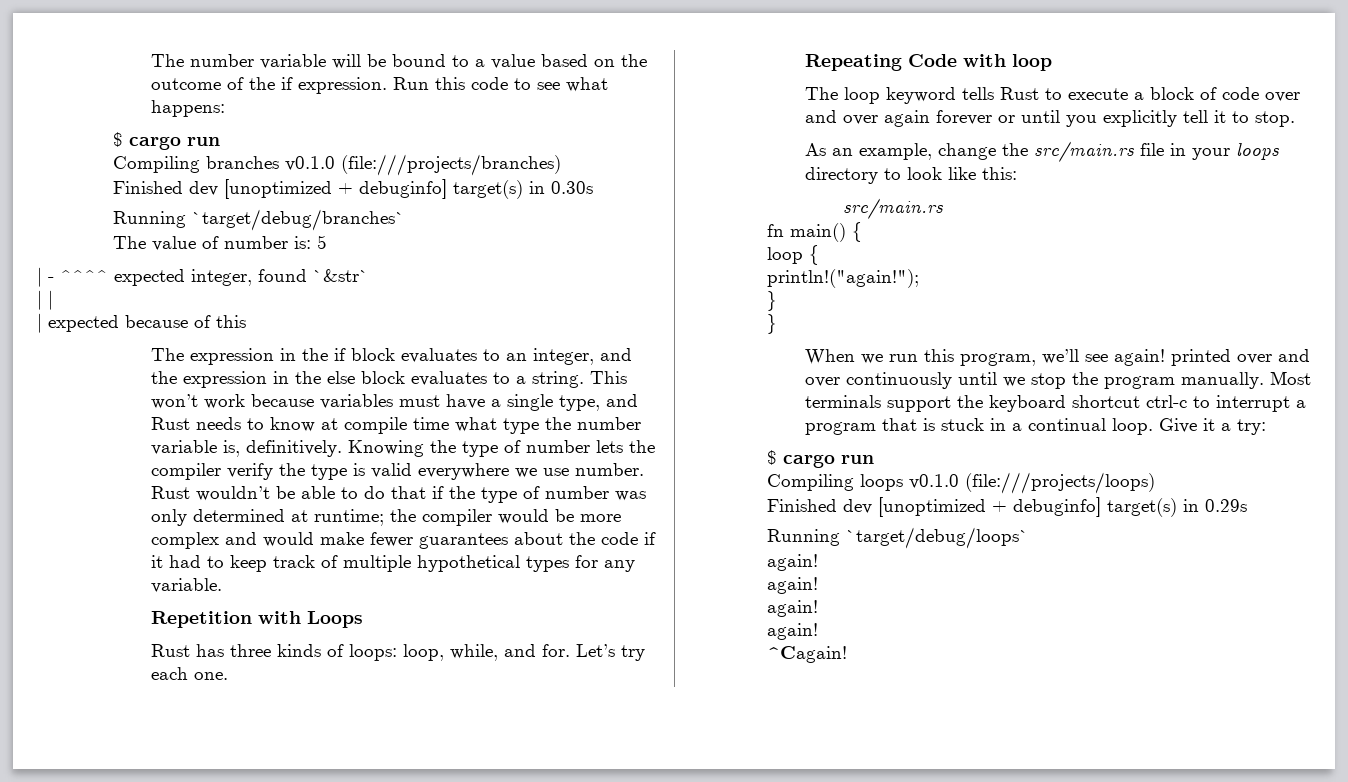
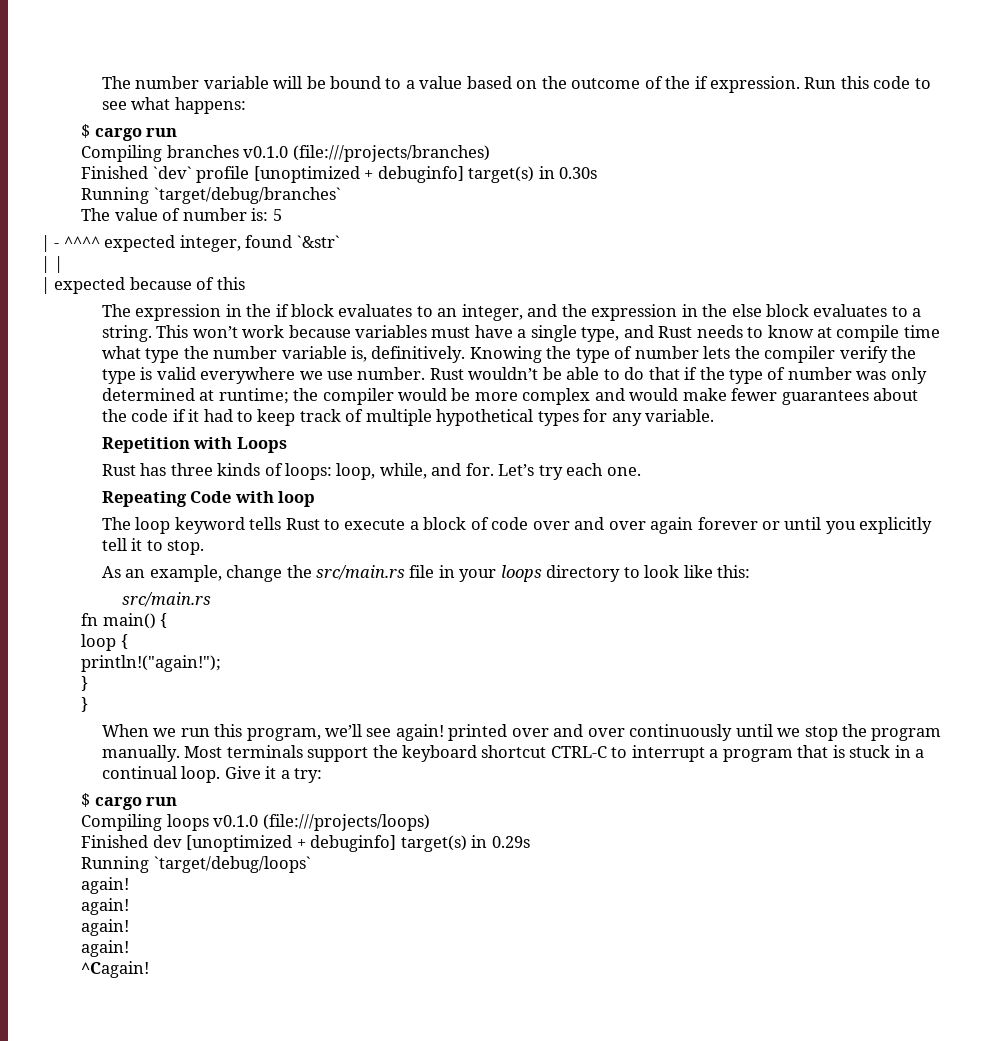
- Finished dev [unoptimized + debuginfo] target(s) in 0.30s
+ Finished `dev` profile [unoptimized + debuginfo] target(s) in 0.30s
- Most terminals support the keyboard shortcut ctrl-c to interrupt a program that is stuck in a continual loop.
+ Most terminals support the keyboard shortcut CTRL-C to interrupt a program that is stuck in a continual loop.

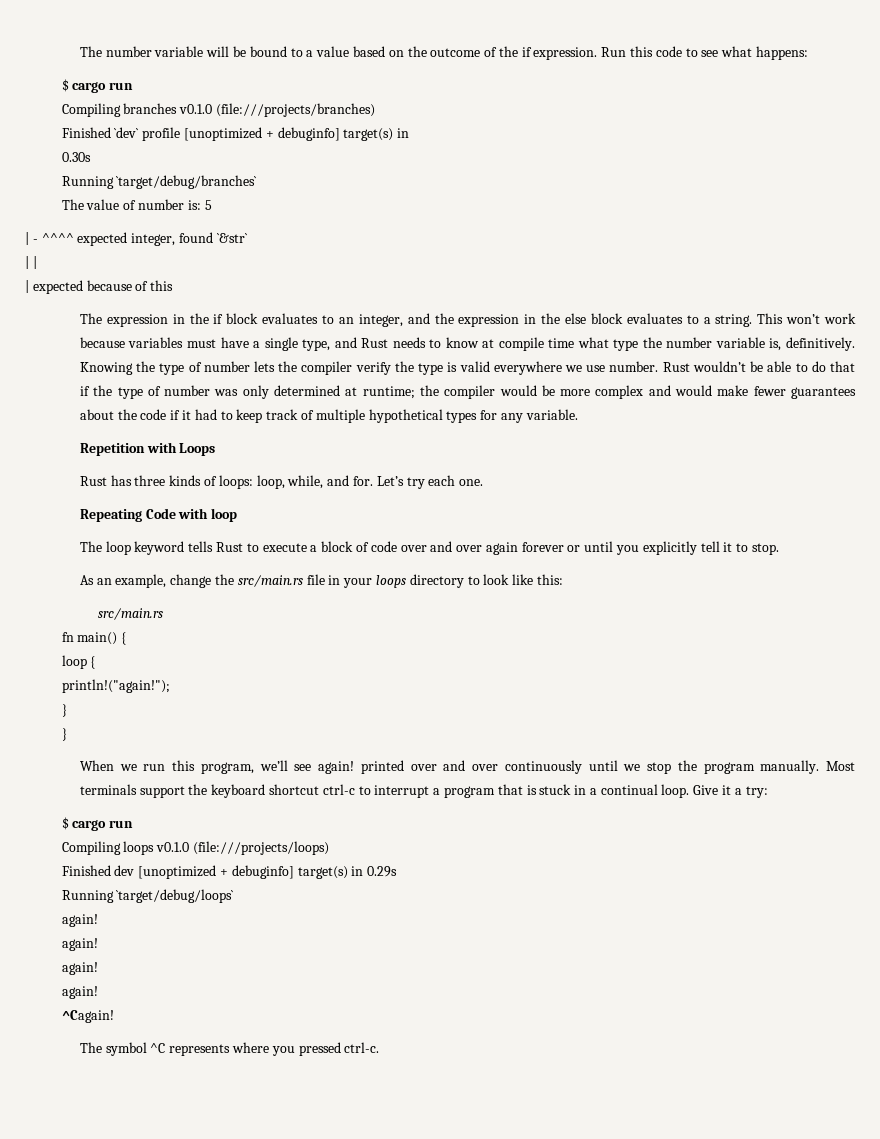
- Finished `dev` profile [unoptimized + debuginfo] target(s) in 0.30s
+ Finished `dev` profile [unoptimized + debuginfo] target(s) in
+ 0.30s
- Most terminals support the keyboard shortcut CTRL-C to interrupt a program that is stuck in a continual loop.
+ Most terminals support the keyboard shortcut ctrl-c to interrupt a program that is stuck in a continual loop.
+ The symbol ^C represents where you pressed ctrl-c.

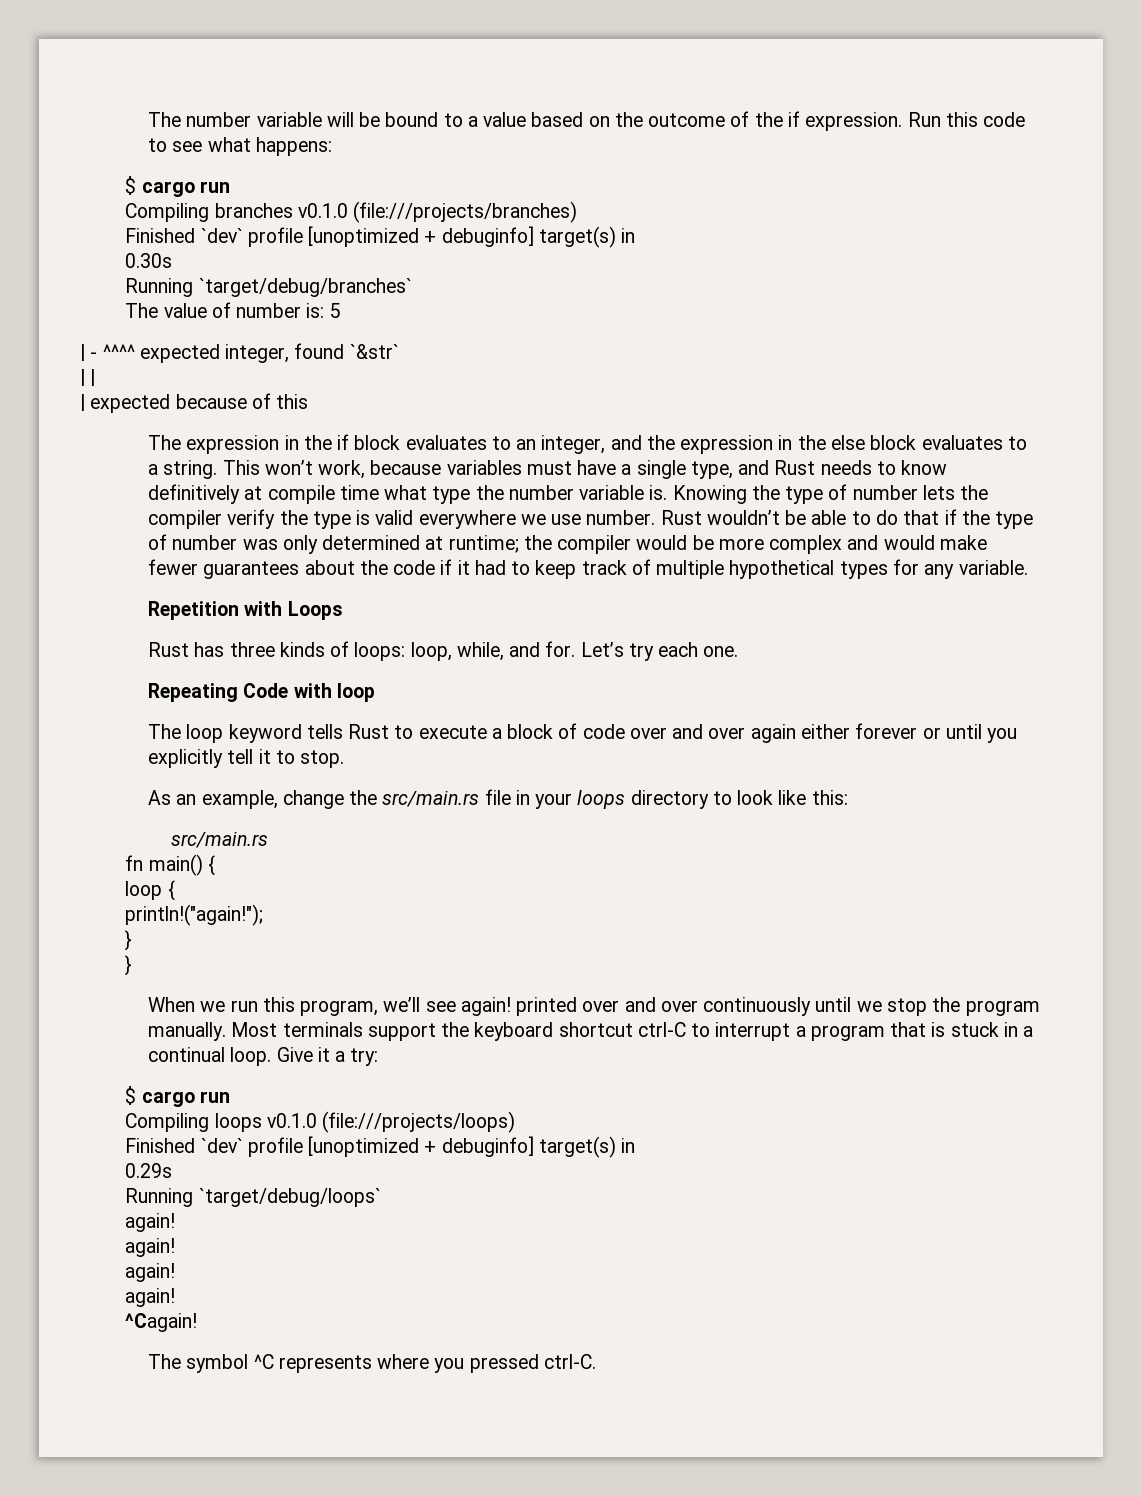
- This won’t work because variables must have a single type, and Rust needs to know at compile time what type the number variable is, definitively.
+ This won’t work, because variables must have a single type, and Rust needs to know definitively at compile time what type the number variable is.
- The loop keyword tells Rust to execute a block of code over and over again forever or until you explicitly tell it to stop.
+ The loop keyword tells Rust to execute a block of code over and over again either forever or until you explicitly tell it to stop.
- Most terminals support the keyboard shortcut ctrl-c to interrupt a program that is stuck in a continual loop.
+ Most terminals support the keyboard shortcut ctrl-C to interrupt a program that is stuck in a continual loop.
  Compiling loops v0.1.0 (file:///projects/loops)
- Finished dev [unoptimized + debuginfo] target(s) in 0.29s
+ Finished `dev` profile [unoptimized + debuginfo] target(s) in
+ 0.29s
- The symbol ^C represents where you pressed ctrl-c.
+ The symbol ^C represents where you pressed ctrl-C.

